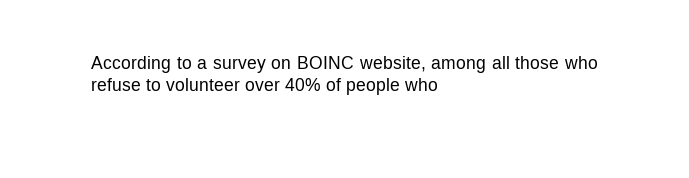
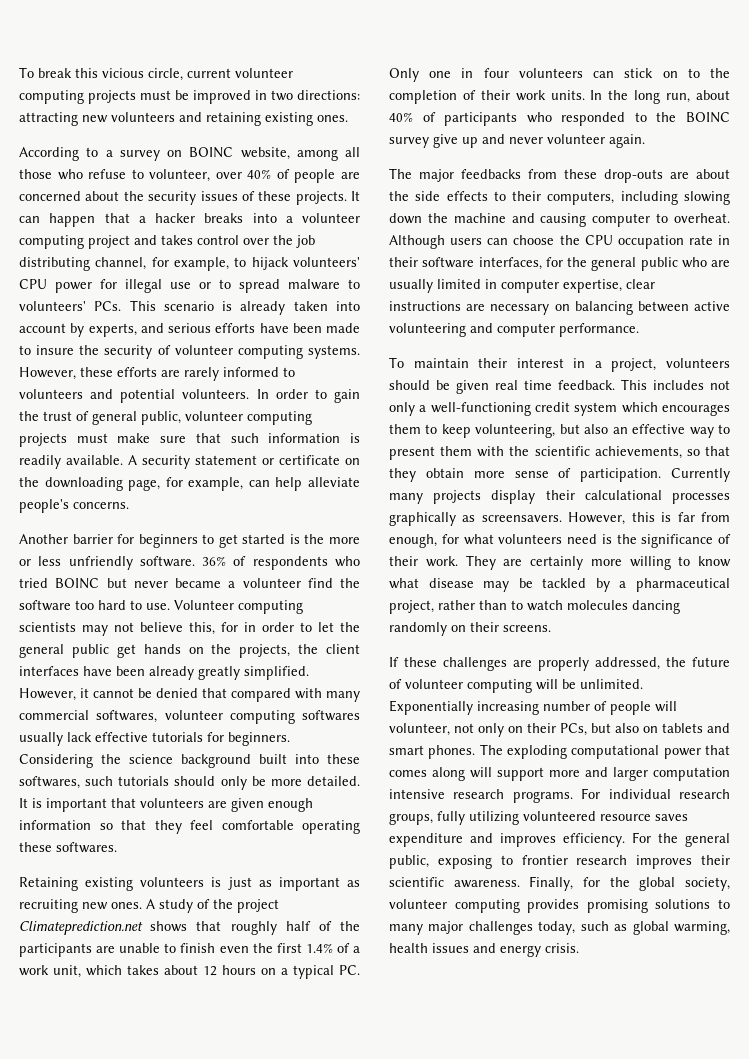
+ To break this vicious circle, current volunteer computing projects must be improved in two directions: attracting new volunteers and retaining existing ones.
- According to a survey on BOINC website, among all those who refuse to volunteer over 40% of people who
+ According to a survey on BOINC website, among all those who refuse to volunteer, over 40% of people are concerned about the security issues of these projects. It can happen that a hacker breaks into a volunteer computing project and takes control over the job distributing channel, for example, to hijack volunteers' CPU power for illegal use or to spread malware to volunteers' PCs. This scenario is already taken into account by experts, and serious efforts have been made to insure the security of volunteer computing systems. However, these efforts are rarely informed to volunteers and potential volunteers. In order to gain the trust of general public, volunteer computing projects must make sure that such information is readily available. A security statement or certificate on the downloading page, for example, can help alleviate people's concerns.
+ Another barrier for beginners to get started is the more or less unfriendly software. 36% of respondents who tried BOINC but never became a volunteer find the software too hard to use. Volunteer computing scientists may not believe this, for in order to let the general public get hands on the projects, the client interfaces have been already greatly simplified. However, it cannot be denied that compared with many commercial softwares, volunteer computing softwares usually lack effective tutorials for beginners. Considering the science background built into these softwares, such tutorials should only be more detailed. It is important that volunteers are given enough information so that they feel comfortable operating these softwares.
+ Retaining existing volunteers is just as important as recruiting new ones. A study of the project Climateprediction.net shows that roughly half of the participants are unable to finish even the first 1.4% of a work unit, which takes about 12 hours on a typical PC. Only one in four volunteers can stick on to the completion of their work units. In the long run, about 40% of participants who responded to the BOINC survey give up and never volunteer again.
+ The major feedbacks from these drop-outs are about the side effects to their computers, including slowing down the machine and causing computer to overheat. Although users can choose the CPU occupation rate in their software interfaces, for the general public who are usually limited in computer expertise, clear instructions are necessary on balancing between active volunteering and computer performance.
+ To maintain their interest in a project, volunteers should be given real time feedback. This includes not only a well-functioning credit system which encourages them to keep volunteering, but also an effective way to present them with the scientific achievements, so that they obtain more sense of participation. Currently many projects display their calculational processes graphically as screensavers. However, this is far from enough, for what volunteers need is the significance of their work. They are certainly more willing to know what disease may be tackled by a pharmaceutical project, rather than to watch molecules dancing randomly on their screens.
+ If these challenges are properly addressed, the future of volunteer computing will be unlimited. Exponentially increasing number of people will volunteer, not only on their PCs, but also on tablets and smart phones. The exploding computational power that comes along will support more and larger computation intensive research programs. For individual research groups, fully utilizing volunteered resource saves expenditure and improves efficiency. For the general public, exposing to frontier research improves their scientific awareness. Finally, for the global society, volunteer computing provides promising solutions to many major challenges today, such as global warming, health issues and energy crisis.

